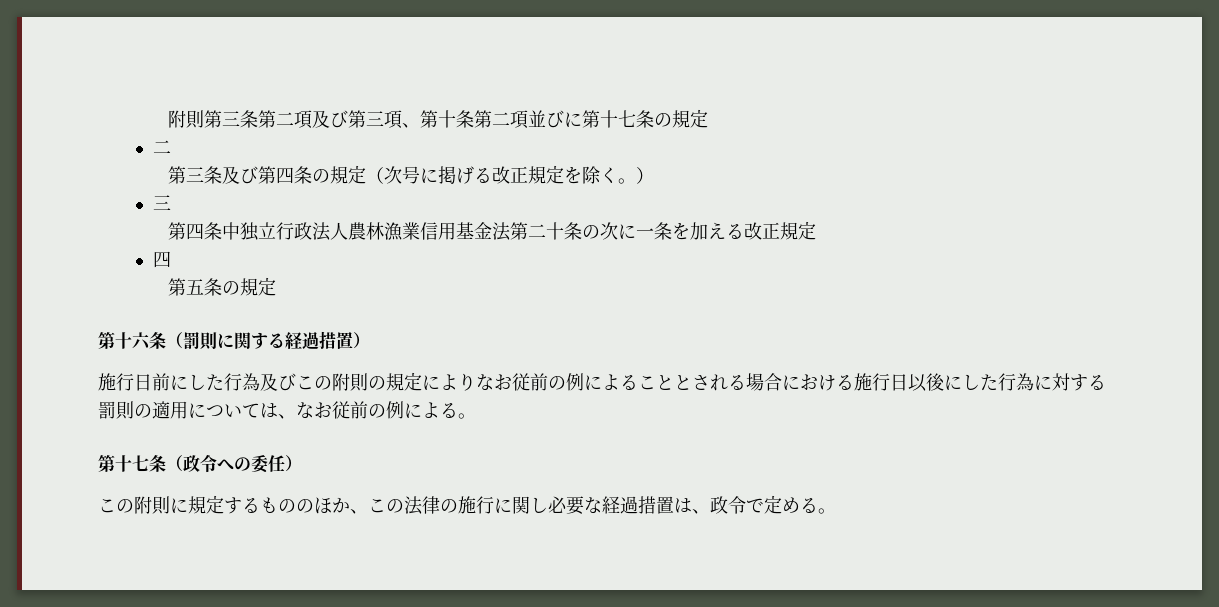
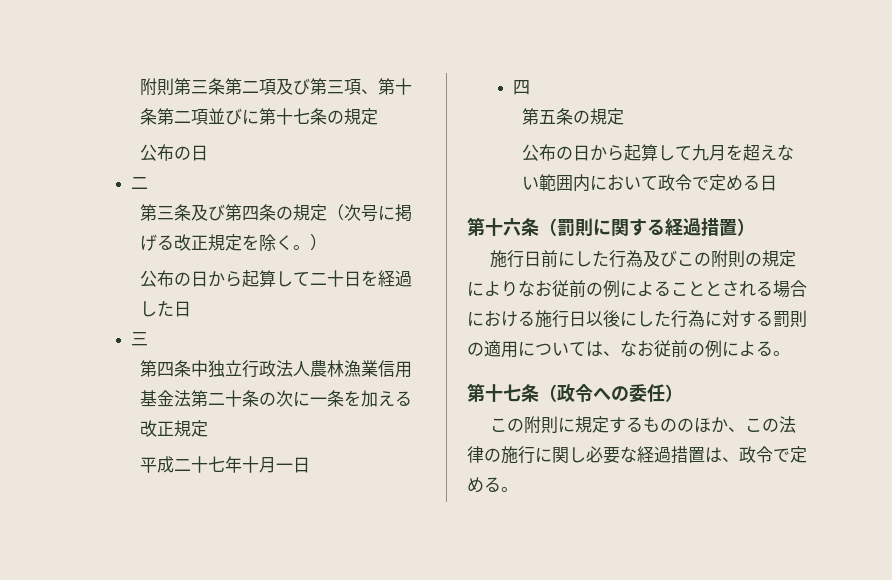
  附則第三条第二項及び第三項、第十条第二項並びに第十七条の規定
+ 公布の日
+ 公布の日から起算して二十日を経過した日
+ 平成二十七年十月一日
+ 公布の日から起算して九月を超えない範囲内において政令で定める日

